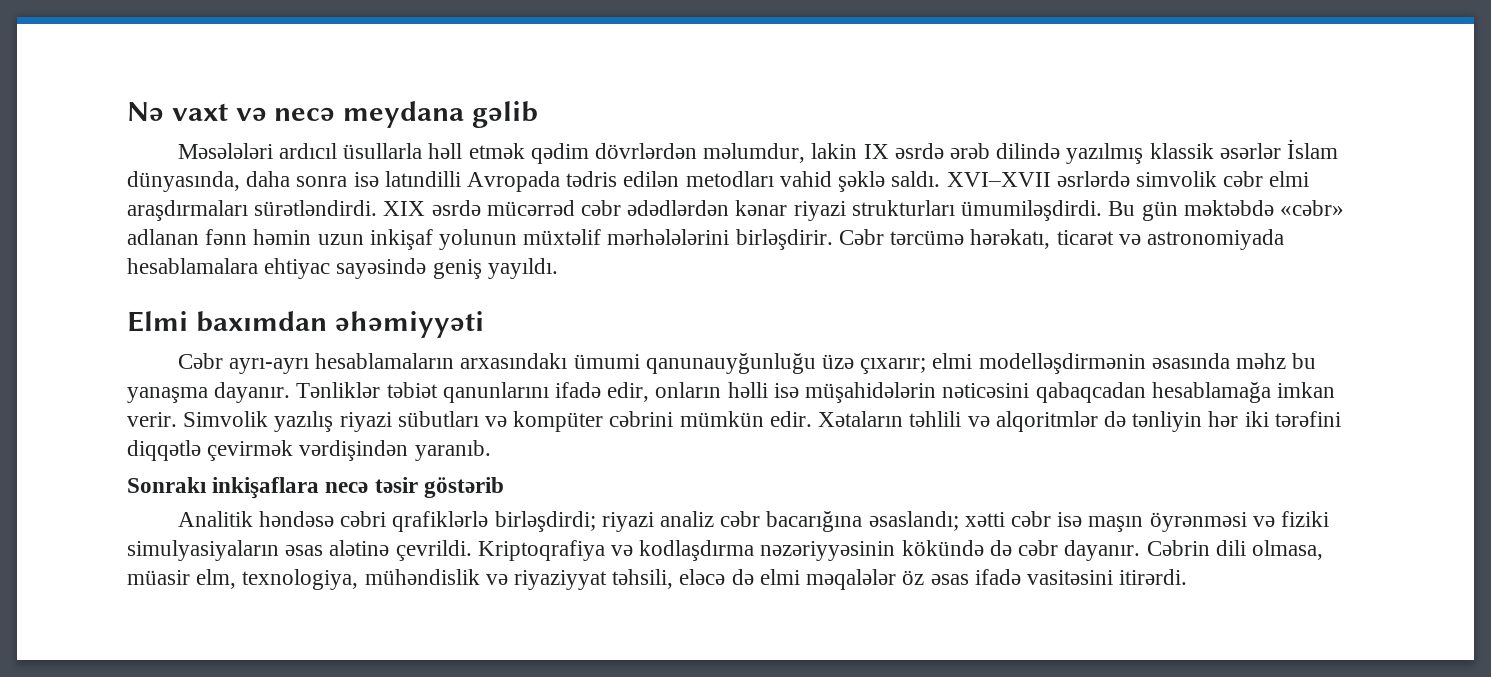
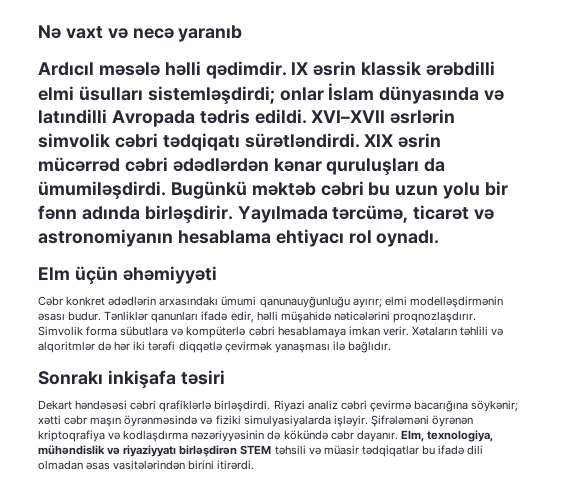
- Nə vaxt və necə meydana gəlib
- Məsələləri ardıcıl üsullarla həll etmək qədim dövrlərdən məlumdur, lakin IX əsrdə ərəb dilində yazılmış klassik əsərlər İslam dünyasında, daha sonra isə latındilli Avropada tədris edilən metodları vahid şəklə saldı. XVI–XVII əsrlərdə simvolik cəbr elmi araşdırmaları sürətləndirdi. XIX əsrdə mücərrəd cəbr ədədlərdən kənar riyazi strukturları ümumiləşdirdi. Bu gün məktəbdə «cəbr» adlanan fənn həmin uzun inkişaf yolunun müxtəlif mərhələlərini birləşdirir. Cəbr tərcümə hərəkatı, ticarət və astronomiyada hesablamalara ehtiyac sayəsində geniş yayıldı.
- Elmi baxımdan əhəmiyyəti
+ Nə vaxt və necə yaranıb
+ Ardıcıl məsələ həlli qədimdir. IX əsrin klassik ərəbdilli elmi üsulları sistemləşdirdi; onlar İslam dünyasında və latındilli Avropada tədris edildi. XVI–XVII əsrlərin simvolik cəbri tədqiqatı sürətləndirdi. XIX əsrin mücərrəd cəbri ədədlərdən kənar quruluşları da ümumiləşdirdi. Bugünkü məktəb cəbri bu uzun yolu bir fənn adında birləşdirir. Yayılmada tərcümə, ticarət və astronomiyanın hesablama ehtiyacı rol oynadı.
+ Elm üçün əhəmiyyəti
- Cəbr ayrı-ayrı hesablamaların arxasındakı ümumi qanunauyğunluğu üzə çıxarır; elmi modelləşdirmənin əsasında məhz bu yanaşma dayanır. Tənliklər təbiət qanunlarını ifadə edir, onların həlli isə müşahidələrin nəticəsini qabaqcadan hesablamağa imkan verir. Simvolik yazılış riyazi sübutları və kompüter cəbrini mümkün edir.
+ Cəbr konkret ədədlərin arxasındakı ümumi qanunauyğunluğu ayırır; elmi modelləşdirmənin əsası budur. Tənliklər qanunları ifadə edir, həlli müşahidə nəticələrini proqnozlaşdırır. Simvolik forma sübutlara və kompüterlə cəbri hesablamaya imkan verir.
- Xətaların təhlili və alqoritmlər də tənliyin hər iki tərəfini diqqətlə çevirmək vərdişindən yaranıb.
- Sonrakı inkişaflara necə təsir göstərib
- Analitik həndəsə cəbri qrafiklərlə birləşdirdi; riyazi analiz cəbr bacarığına əsaslandı; xətti cəbr isə maşın öyrənməsi və fiziki simulyasiyaların əsas alətinə çevrildi. Kriptoqrafiya və kodlaşdırma nəzəriyyəsinin kökündə də cəbr dayanır. Cəbrin dili olmasa, müasir elm, texnologiya, mühəndislik və riyaziyyat təhsili, eləcə də elmi məqalələr öz əsas ifadə vasitəsini itirərdi.
+ Xətaların təhlili və alqoritmlər də hər iki tərəfi diqqətlə çevirmək yanaşması ilə bağlıdır.
+ Sonrakı inkişafa təsiri
+ Dekart həndəsəsi cəbri qrafiklərlə birləşdirdi. Riyazi analiz cəbri çevirmə bacarığına söykənir; xətti cəbr maşın öyrənməsində və fiziki simulyasiyalarda işləyir. Şifrələməni öyrənən kriptoqrafiya və kodlaşdırma nəzəriyyəsinin də kökündə cəbr dayanır. Elm, texnologiya, mühəndislik və riyaziyyatı birləşdirən STEM təhsili və müasir tədqiqatlar bu ifadə dili olmadan əsas vasitələrindən birini itirərdi.

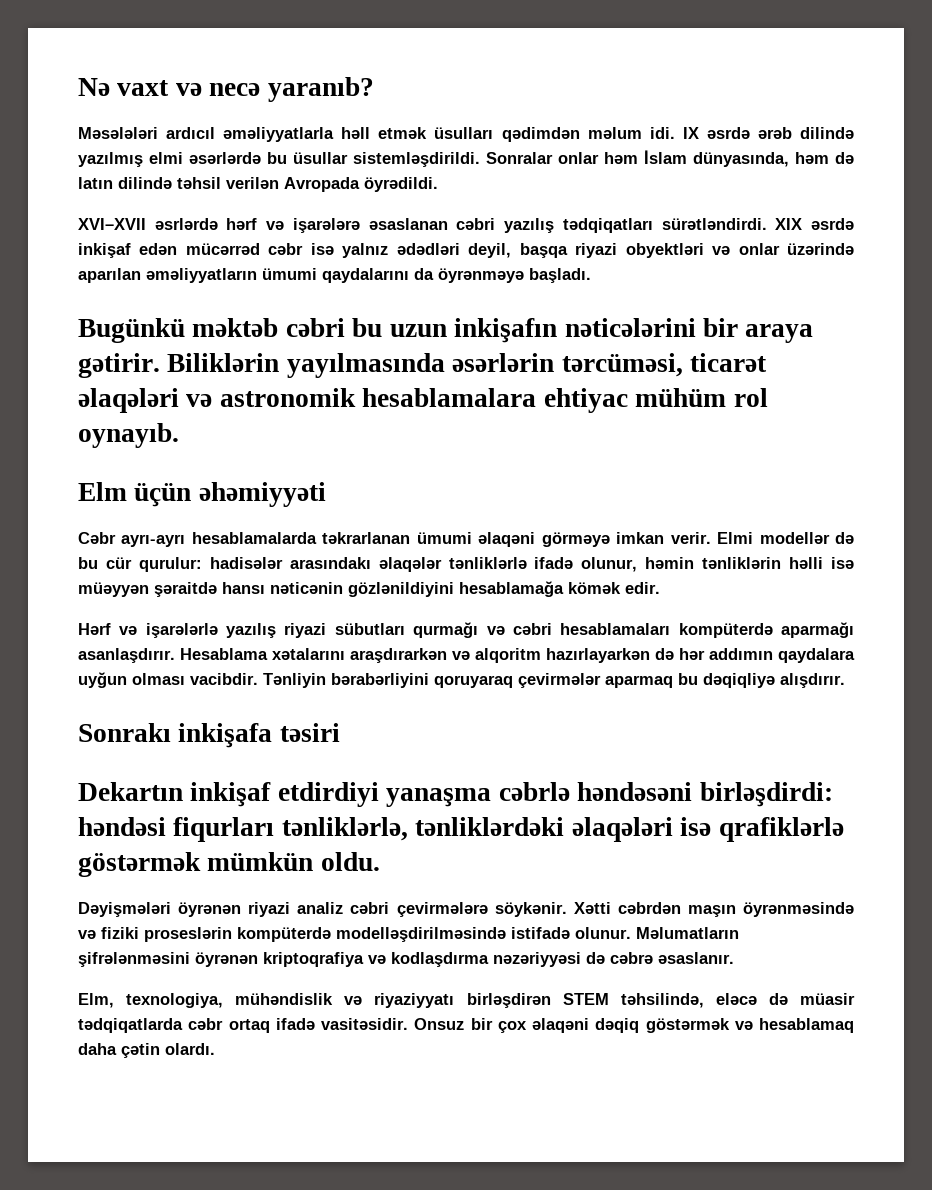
- Nə vaxt və necə yaranıb
- Ardıcıl məsələ həlli qədimdir. IX əsrin klassik ərəbdilli elmi üsulları sistemləşdirdi; onlar İslam dünyasında və latındilli Avropada tədris edildi. XVI–XVII əsrlərin simvolik cəbri tədqiqatı sürətləndirdi. XIX əsrin mücərrəd cəbri ədədlərdən kənar quruluşları da ümumiləşdirdi. Bugünkü məktəb cəbri bu uzun yolu bir fənn adında birləşdirir. Yayılmada tərcümə, ticarət və astronomiyanın hesablama ehtiyacı rol oynadı.
+ Nə vaxt və necə yaranıb?
+ Məsələləri ardıcıl əməliyyatlarla həll etmək üsulları qədimdən məlum idi. IX əsrdə ərəb dilində yazılmış elmi əsərlərdə bu üsullar sistemləşdirildi. Sonralar onlar həm İslam dünyasında, həm də latın dilində təhsil verilən Avropada öyrədildi.
+ XVI–XVII əsrlərdə hərf və işarələrə əsaslanan cəbri yazılış tədqiqatları sürətləndirdi. XIX əsrdə inkişaf edən mücərrəd cəbr isə yalnız ədədləri deyil, başqa riyazi obyektləri və onlar üzərində aparılan əməliyyatların ümumi qaydalarını da öyrənməyə başladı.
+ Bugünkü məktəb cəbri bu uzun inkişafın nəticələrini bir araya gətirir. Biliklərin yayılmasında əsərlərin tərcüməsi, ticarət əlaqələri və astronomik hesablamalara ehtiyac mühüm rol oynayıb.
  Elm üçün əhəmiyyəti
- Cəbr konkret ədədlərin arxasındakı ümumi qanunauyğunluğu ayırır; elmi modelləşdirmənin əsası budur. Tənliklər qanunları ifadə edir, həlli müşahidə nəticələrini proqnozlaşdırır. Simvolik forma sübutlara və kompüterlə cəbri hesablamaya imkan verir. Xətaların təhlili və alqoritmlər də hər iki tərəfi diqqətlə çevirmək yanaşması ilə bağlıdır.
+ Cəbr ayrı-ayrı hesablamalarda təkrarlanan ümumi əlaqəni görməyə imkan verir. Elmi modellər də bu cür qurulur: hadisələr arasındakı əlaqələr tənliklərlə ifadə olunur, həmin tənliklərin həlli isə müəyyən şəraitdə hansı nəticənin gözlənildiyini hesablamağa kömək edir.
+ Hərf və işarələrlə yazılış riyazi sübutları qurmağı və cəbri hesablamaları kompüterdə aparmağı asanlaşdırır. Hesablama xətalarını araşdırarkən və alqoritm hazırlayarkən də hər addımın qaydalara uyğun olması vacibdir. Tənliyin bərabərliyini qoruyaraq çevirmələr aparmaq bu dəqiqliyə alışdırır.
  Sonrakı inkişafa təsiri
- Dekart həndəsəsi cəbri qrafiklərlə birləşdirdi. Riyazi analiz cəbri çevirmə bacarığına söykənir; xətti cəbr maşın öyrənməsində və fiziki simulyasiyalarda işləyir. Şifrələməni öyrənən kriptoqrafiya və kodlaşdırma nəzəriyyəsinin də kökündə cəbr dayanır. Elm, texnologiya, mühəndislik və riyaziyyatı birləşdirən STEM təhsili və müasir tədqiqatlar bu ifadə dili olmadan əsas vasitələrindən birini itirərdi.
+ Dekartın inkişaf etdirdiyi yanaşma cəbrlə həndəsəni birləşdirdi: həndəsi fiqurları tənliklərlə, tənliklərdəki əlaqələri isə qrafiklərlə göstərmək mümkün oldu.
+ Dəyişmələri öyrənən riyazi analiz cəbri çevirmələrə söykənir. Xətti cəbrdən maşın öyrənməsində və fiziki proseslərin kompüterdə modelləşdirilməsində istifadə olunur. Məlumatların şifrələnməsini öyrənən kriptoqrafiya və kodlaşdırma nəzəriyyəsi də cəbrə əsaslanır.
+ Elm, texnologiya, mühəndislik və riyaziyyatı birləşdirən STEM təhsilində, eləcə də müasir tədqiqatlarda cəbr ortaq ifadə vasitəsidir. Onsuz bir çox əlaqəni dəqiq göstərmək və hesablamaq daha çətin olardı.

